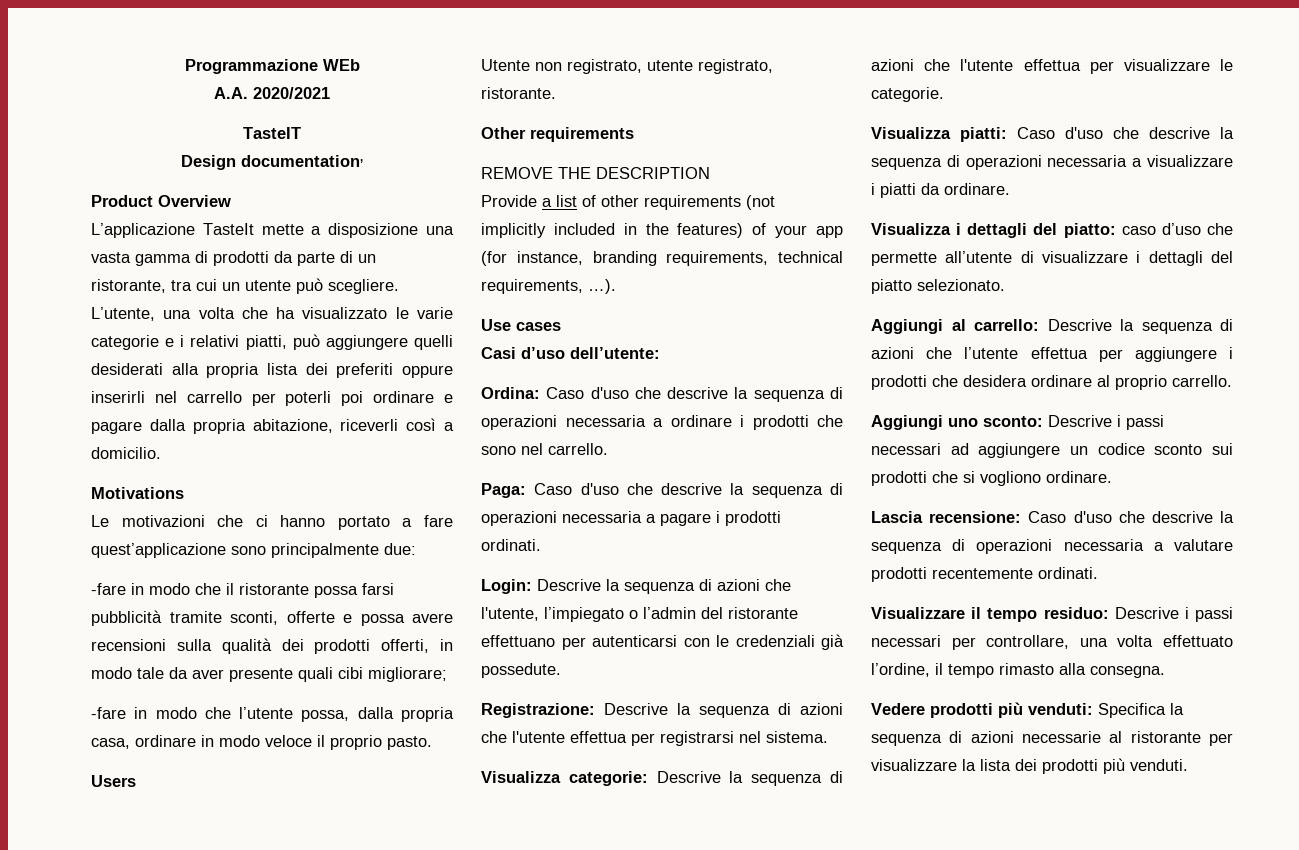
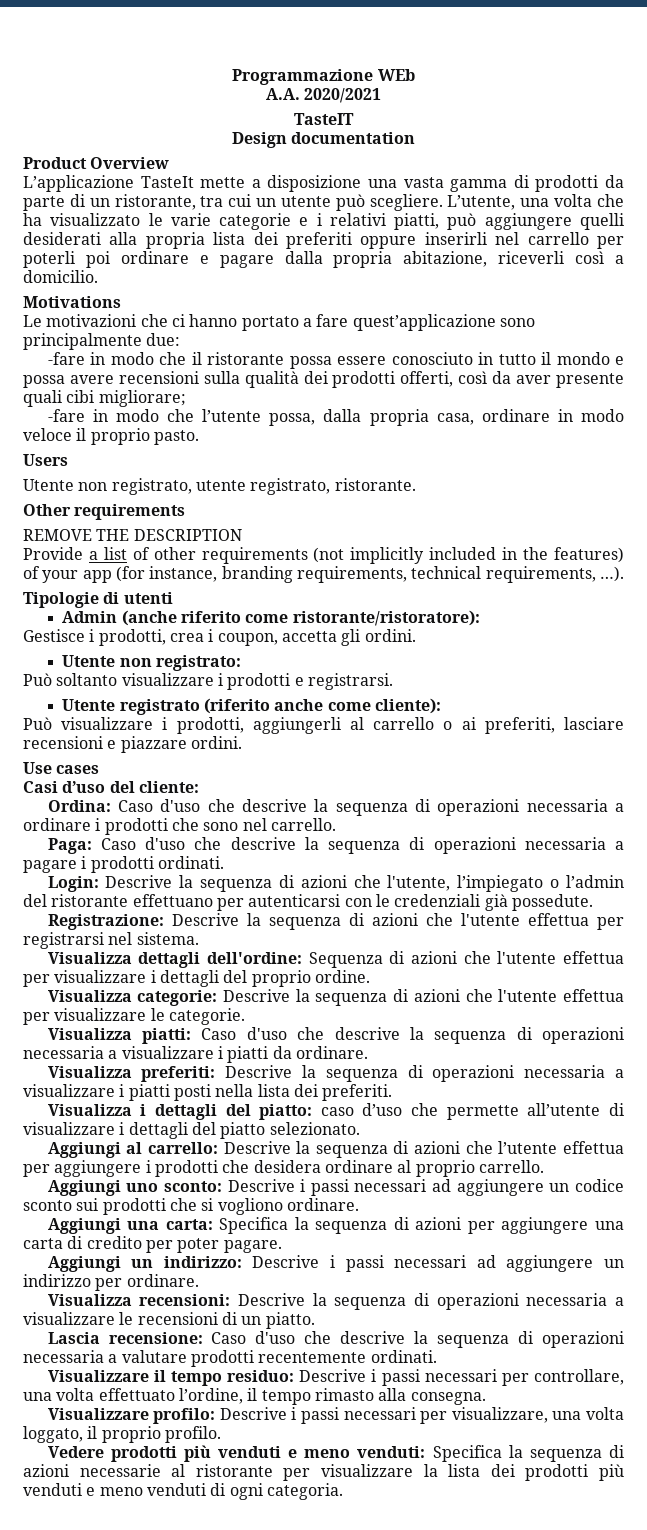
- Design documentation,
+ Design documentation
- -fare in modo che il ristorante possa farsi pubblicità tramite sconti, offerte e possa avere recensioni sulla qualità dei prodotti offerti, in modo tale da aver presente quali cibi migliorare;
+ -fare in modo che il ristorante possa essere conosciuto in tutto il mondo e possa avere recensioni sulla qualità dei prodotti offerti, così da aver presente quali cibi migliorare;
+ Tipologie di utenti
+ Admin (anche riferito come ristorante/ristoratore):
+ Gestisce i prodotti, crea i coupon, accetta gli ordini.
+ Utente non registrato:
+ Può soltanto visualizzare i prodotti e registrarsi.
+ Utente registrato (riferito anche come cliente):
+ Può visualizzare i prodotti, aggiungerli al carrello o ai preferiti, lasciare recensioni e piazzare ordini.
- Casi d’uso dell’utente:
+ Casi d’uso del cliente:
+ Visualizza dettagli dell'ordine: Sequenza di azioni che l'utente effettua per visualizzare i dettagli del proprio ordine.
+ Visualizza preferiti: Descrive la sequenza di operazioni necessaria a visualizzare i piatti posti nella lista dei preferiti.
+ Aggiungi una carta: Specifica la sequenza di azioni per aggiungere una carta di credito per poter pagare.
+ Aggiungi un indirizzo: Descrive i passi necessari ad aggiungere un indirizzo per ordinare.
+ Visualizza recensioni: Descrive la sequenza di operazioni necessaria a visualizzare le recensioni di un piatto.
+ Visualizzare profilo: Descrive i passi necessari per visualizzare, una volta loggato, il proprio profilo.
- Vedere prodotti più venduti: Specifica la sequenza di azioni necessarie al ristorante per visualizzare la lista dei prodotti più venduti.
+ Vedere prodotti più venduti e meno venduti: Specifica la sequenza di azioni necessarie al ristorante per visualizzare la lista dei prodotti più venduti e meno venduti di ogni categoria.

